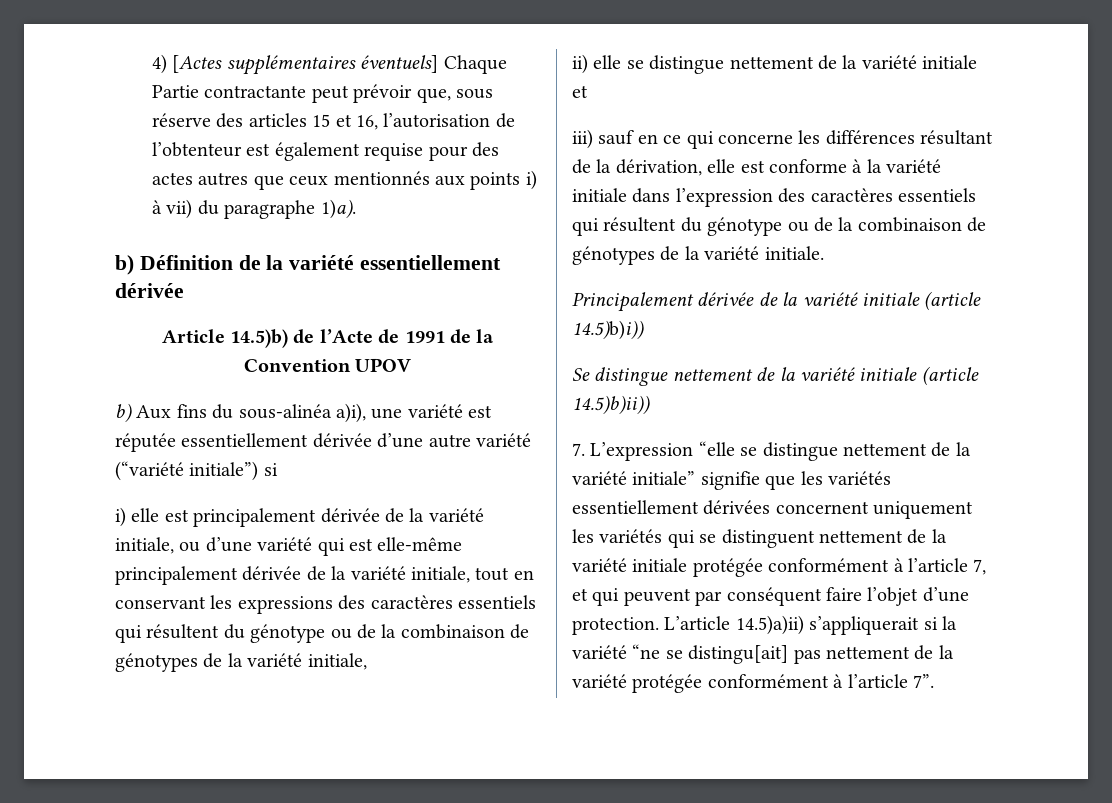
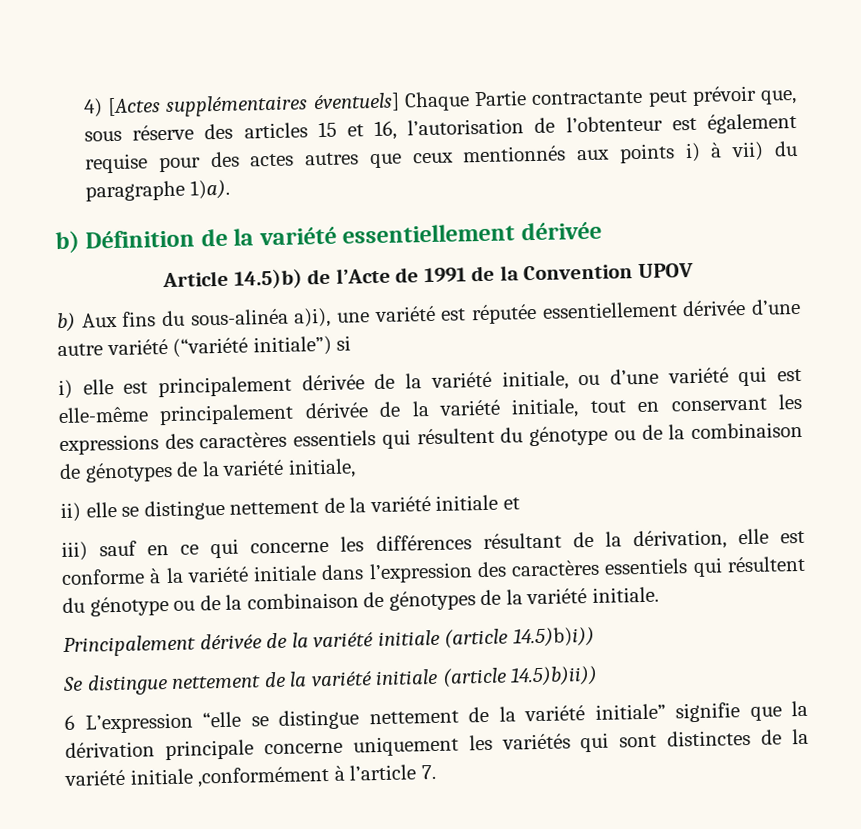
- 7. L’expression “elle se distingue nettement de la variété initiale” signifie que les variétés essentiellement dérivées concernent uniquement les variétés qui se distinguent nettement de la variété initiale protégée conformément à l’article 7, et qui peuvent par conséquent faire l’objet d’une protection. L’article 14.5)a)ii) s’appliquerait si la variété “ne se distingu[ait] pas nettement de la variété protégée conformément à l’article 7”.
+ 6 L’expression “elle se distingue nettement de la variété initiale” signifie que la dérivation principale concerne uniquement les variétés qui sont distinctes de la variété initiale ,conformément à l’article 7.

